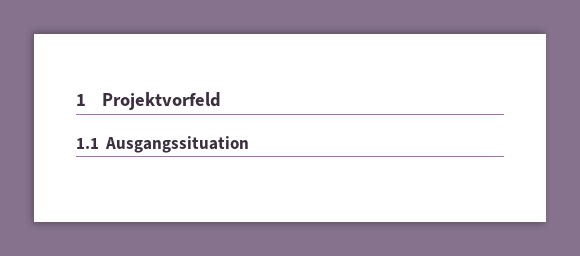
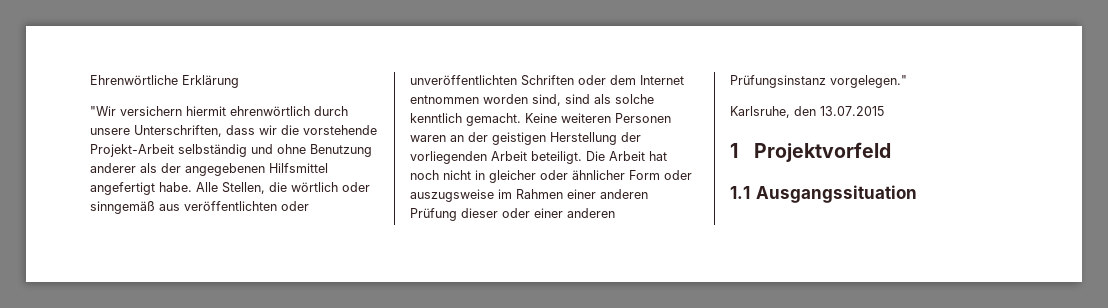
+ Ehrenwörtliche Erklärung
+ "Wir versichern hiermit ehrenwörtlich durch unsere Unterschriften, dass wir die vorstehende Projekt-Arbeit selbständig und ohne Benutzung anderer als der angegebenen Hilfsmittel angefertigt habe. Alle Stellen, die wörtlich oder sinngemäß aus veröffentlichten oder unveröffentlichten Schriften oder dem Internet entnommen worden sind, sind als solche kenntlich gemacht. Keine weiteren Personen waren an der geistigen Herstellung der vorliegenden Arbeit beteiligt. Die Arbeit hat noch nicht in gleicher oder ähnlicher Form oder auszugsweise im Rahmen einer anderen Prüfung dieser oder einer anderen Prüfungsinstanz vorgelegen."
+ Karlsruhe, den 13.07.2015

